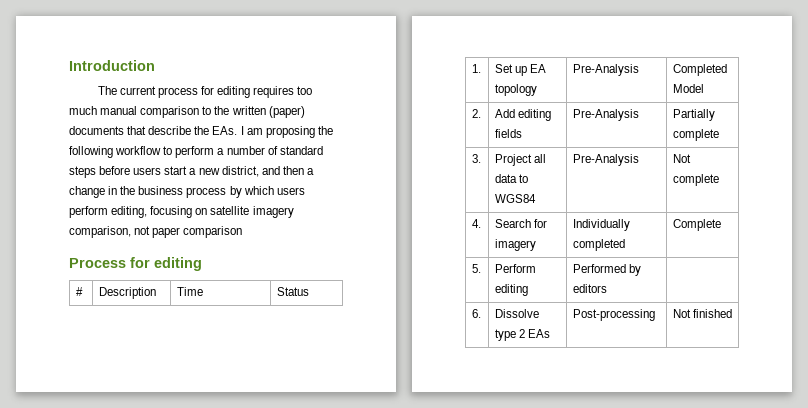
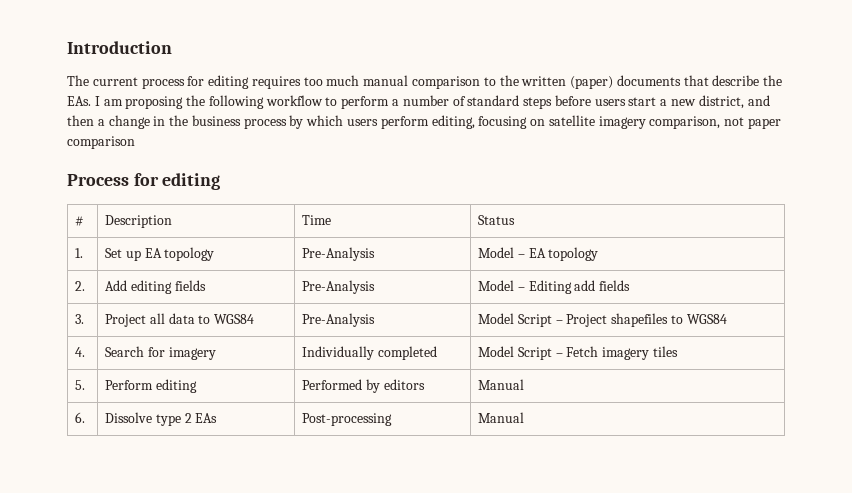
- 1. | Set up EA topology | Pre-Analysis | Completed Model
+ 1. | Set up EA topology | Pre-Analysis | Model – EA topology
- 2. | Add editing fields | Pre-Analysis | Partially complete
+ 2. | Add editing fields | Pre-Analysis | Model – Editing add fields
- 3. | Project all data to WGS84 | Pre-Analysis | Not complete
+ 3. | Project all data to WGS84 | Pre-Analysis | Model Script – Project shapefiles to WGS84
- 4. | Search for imagery | Individually completed | Complete
+ 4. | Search for imagery | Individually completed | Model Script – Fetch imagery tiles
- 5. | Perform editing | Performed by editors |
+ 5. | Perform editing | Performed by editors | Manual
- 6. | Dissolve type 2 EAs | Post-processing | Not finished
+ 6. | Dissolve type 2 EAs | Post-processing | Manual

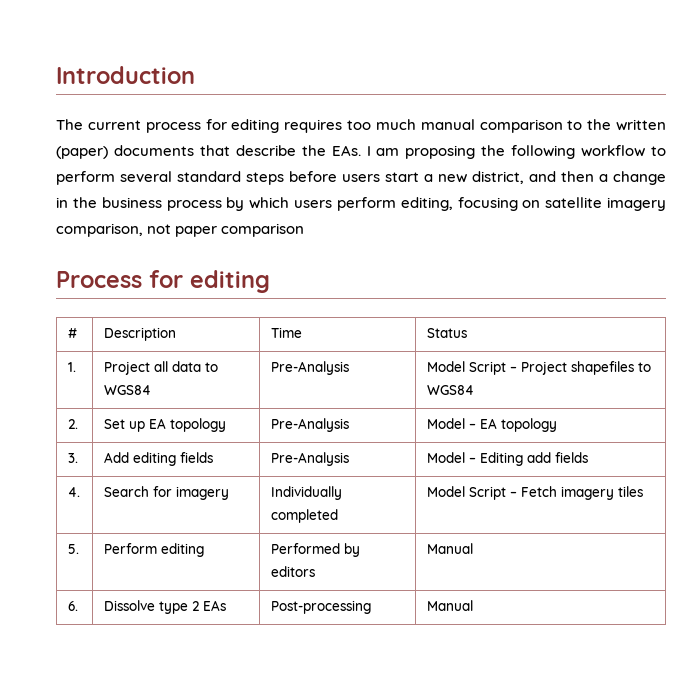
- The current process for editing requires too much manual comparison to the written (paper) documents that describe the EAs. I am proposing the following workflow to perform a number of standard steps before users start a new district, and then a change in the business process by which users perform editing, focusing on satellite imagery comparison, not paper comparison
+ The current process for editing requires too much manual comparison to the written (paper) documents that describe the EAs. I am proposing the following workflow to perform several standard steps before users start a new district, and then a change in the business process by which users perform editing, focusing on satellite imagery comparison, not paper comparison
- 1. | Set up EA topology | Pre-Analysis | Model – EA topology
- 2. | Add editing fields | Pre-Analysis | Model – Editing add fields
- 3. | Project all data to WGS84 | Pre-Analysis | Model Script – Project shapefiles to WGS84
+ 1. | Project all data to WGS84 | Pre-Analysis | Model Script – Project shapefiles to WGS84
+ 2. | Set up EA topology | Pre-Analysis | Model – EA topology
+ 3. | Add editing fields | Pre-Analysis | Model – Editing add fields

